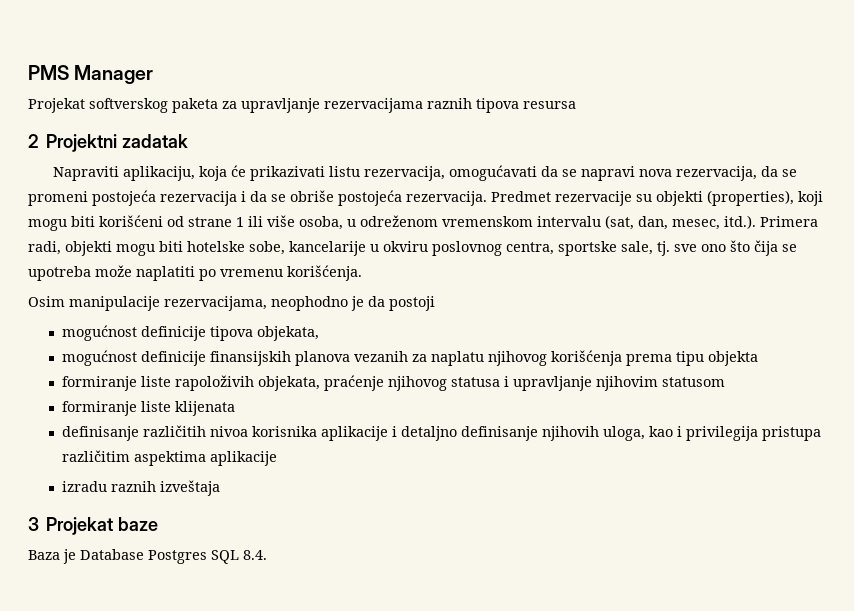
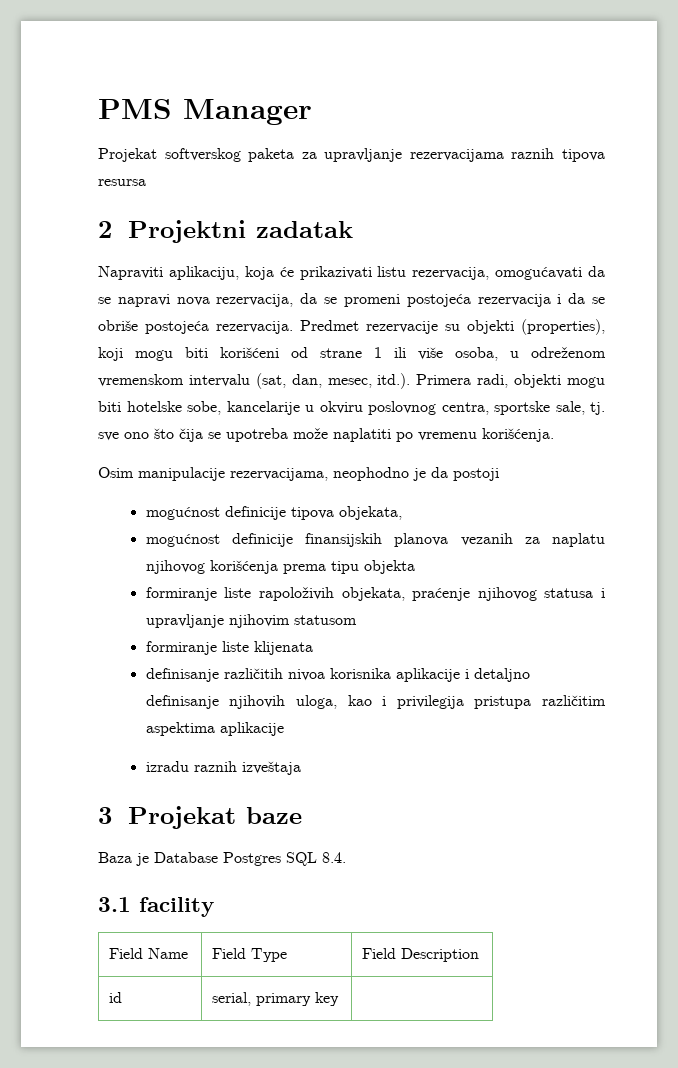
+ 3.1 facility
+ Field Name | Field Type | Field Description
+ id | serial, primary key |

